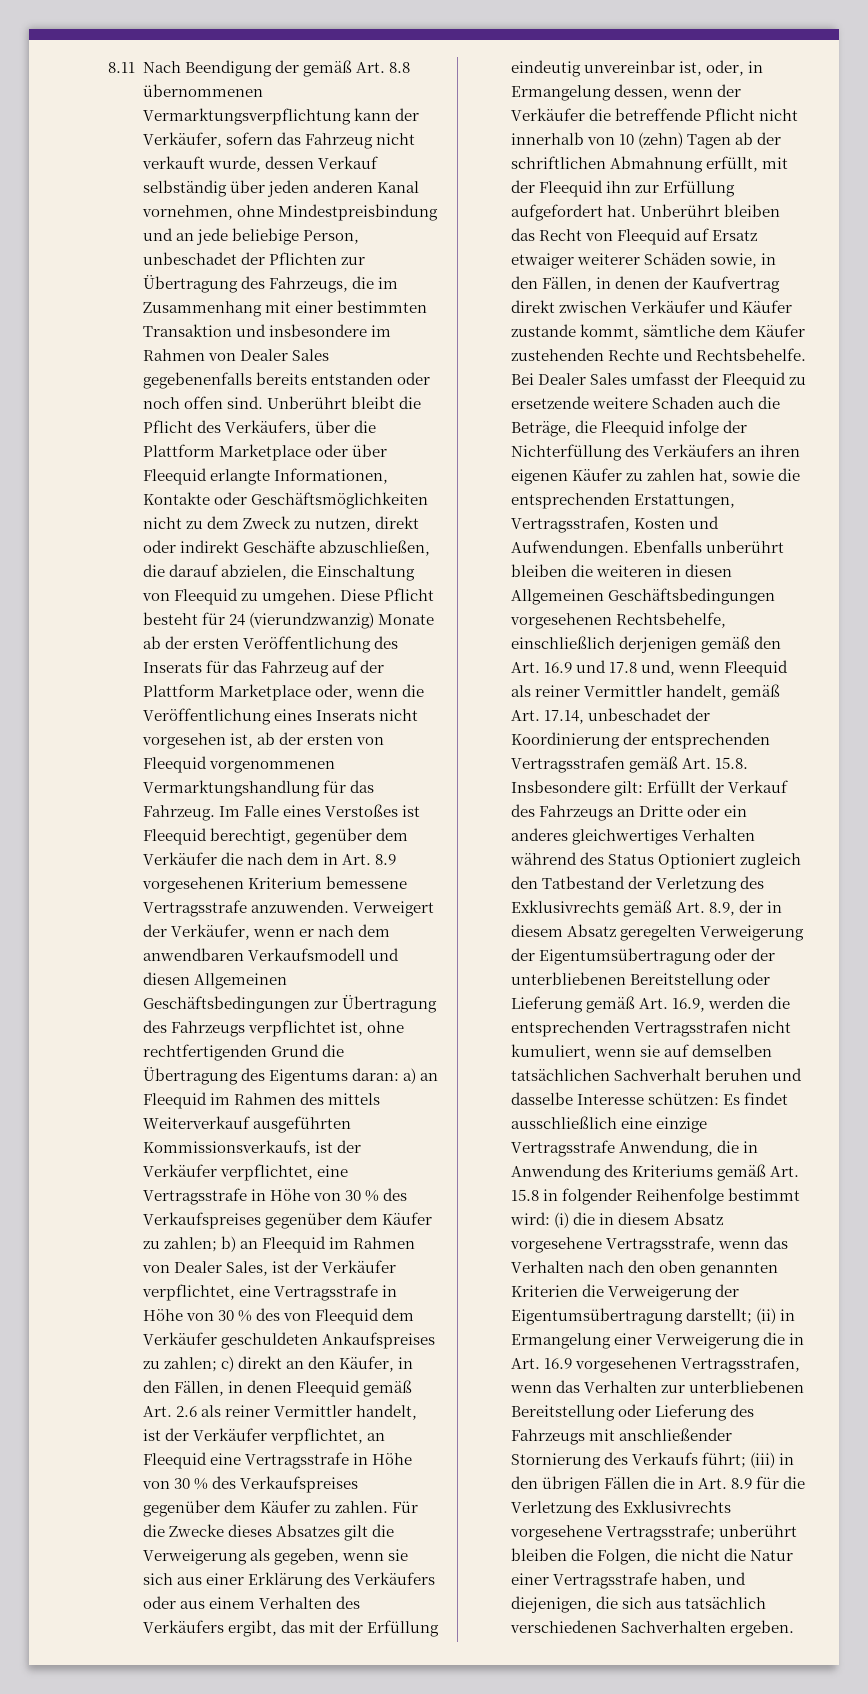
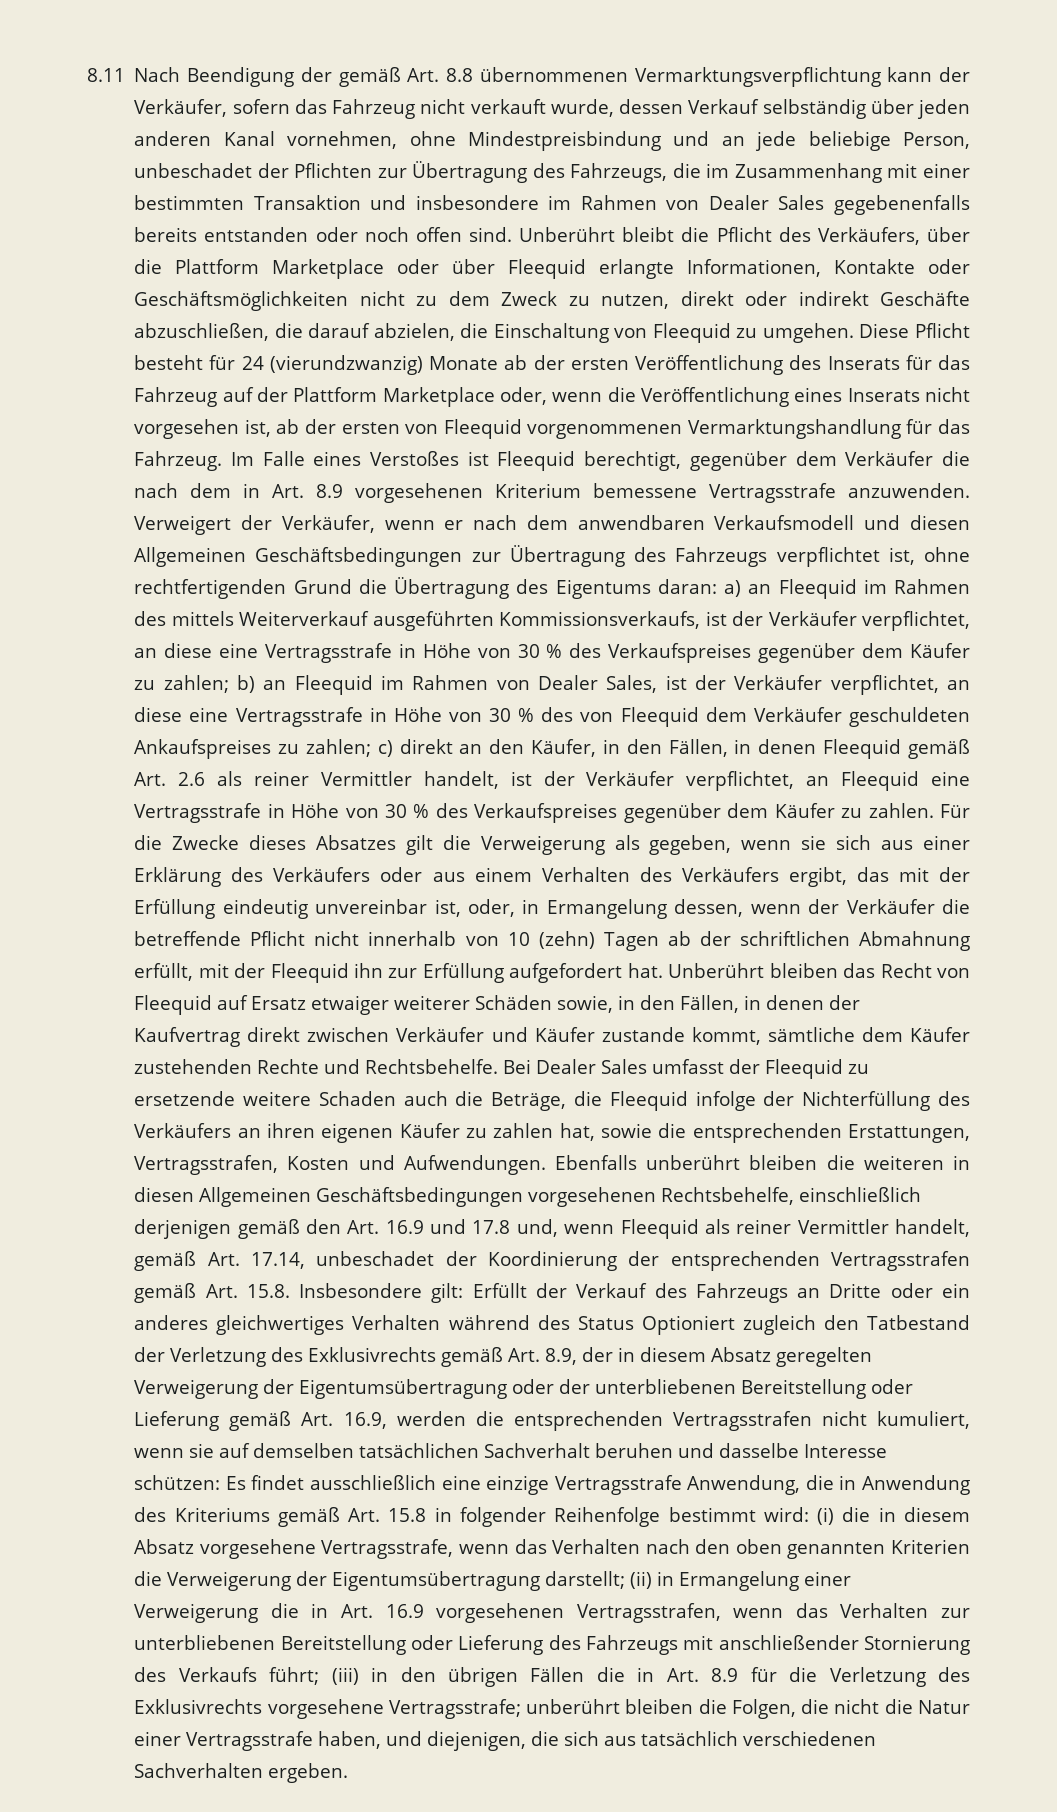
- a) an Fleequid im Rahmen des mittels Weiterverkauf ausgeführten Kommissionsverkaufs, ist der Verkäufer verpflichtet, eine Vertragsstrafe in Höhe von 30 % des Verkaufspreises gegenüber dem Käufer zu zahlen;
+ a) an Fleequid im Rahmen des mittels Weiterverkauf ausgeführten Kommissionsverkaufs, ist der Verkäufer verpflichtet, an diese eine Vertragsstrafe in Höhe von 30 % des Verkaufspreises gegenüber dem Käufer zu zahlen;
- b) an Fleequid im Rahmen von Dealer Sales, ist der Verkäufer verpflichtet, eine Vertragsstrafe in Höhe von 30 % des von Fleequid dem Verkäufer geschuldeten Ankaufspreises zu zahlen;
+ b) an Fleequid im Rahmen von Dealer Sales, ist der Verkäufer verpflichtet, an diese eine Vertragsstrafe in Höhe von 30 % des von Fleequid dem Verkäufer geschuldeten Ankaufspreises zu zahlen;

